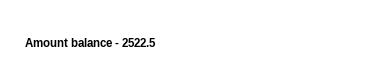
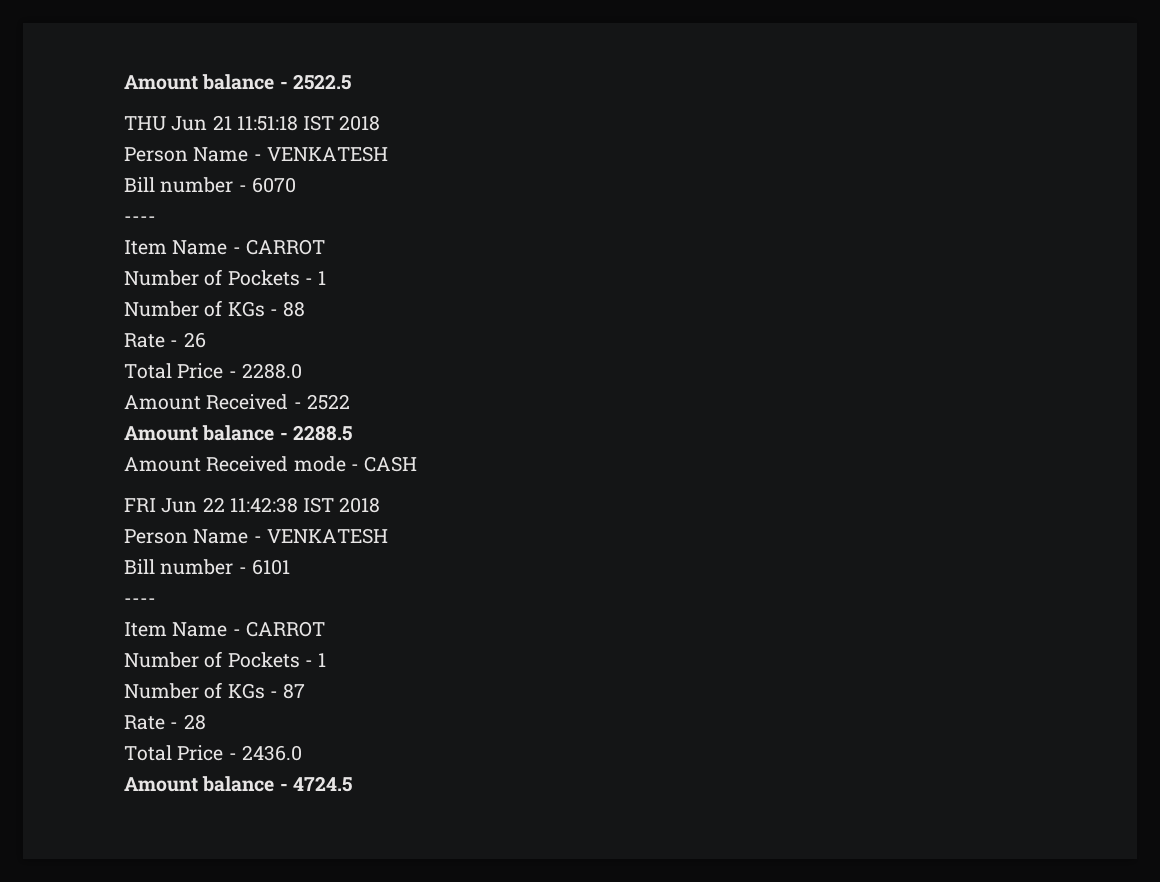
+ THU Jun 21 11:51:18 IST 2018
+ Person Name - VENKATESH
+ Bill number - 6070
+ ----
+ Item Name - CARROT
+ Number of Pockets - 1
+ Number of KGs - 88
+ Rate - 26
+ Total Price - 2288.0
+ Amount Received - 2522
+ Amount balance - 2288.5
+ Amount Received mode - CASH
+ FRI Jun 22 11:42:38 IST 2018
+ Person Name - VENKATESH
+ Bill number - 6101
+ ----
+ Item Name - CARROT
+ Number of Pockets - 1
+ Number of KGs - 87
+ Rate - 28
+ Total Price - 2436.0
+ Amount balance - 4724.5

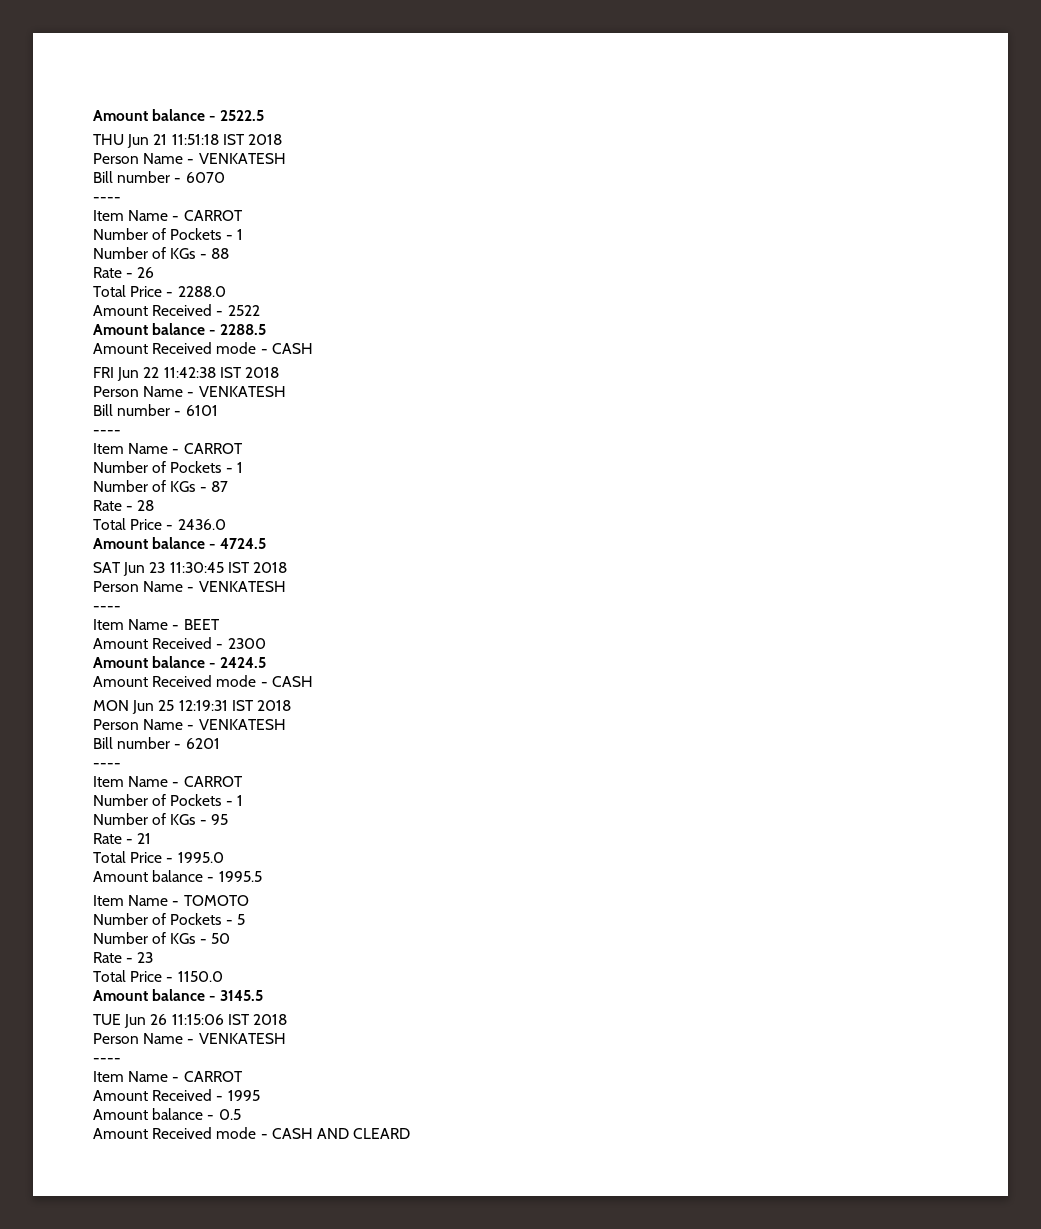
+ SAT Jun 23 11:30:45 IST 2018
+ Person Name - VENKATESH
+ ----
+ Item Name - BEET
+ Amount Received - 2300
+ Amount balance - 2424.5
+ Amount Received mode - CASH
+ MON Jun 25 12:19:31 IST 2018
+ Person Name - VENKATESH
+ Bill number - 6201
+ ----
+ Item Name - CARROT
+ Number of Pockets - 1
+ Number of KGs - 95
+ Rate - 21
+ Total Price - 1995.0
+ Amount balance - 1995.5
+ Item Name - TOMOTO
+ Number of Pockets - 5
+ Number of KGs - 50
+ Rate - 23
+ Total Price - 1150.0
+ Amount balance - 3145.5
+ TUE Jun 26 11:15:06 IST 2018
+ Person Name - VENKATESH
+ ----
+ Item Name - CARROT
+ Amount Received - 1995
+ Amount balance - 0.5
+ Amount Received mode - CASH AND CLEARD

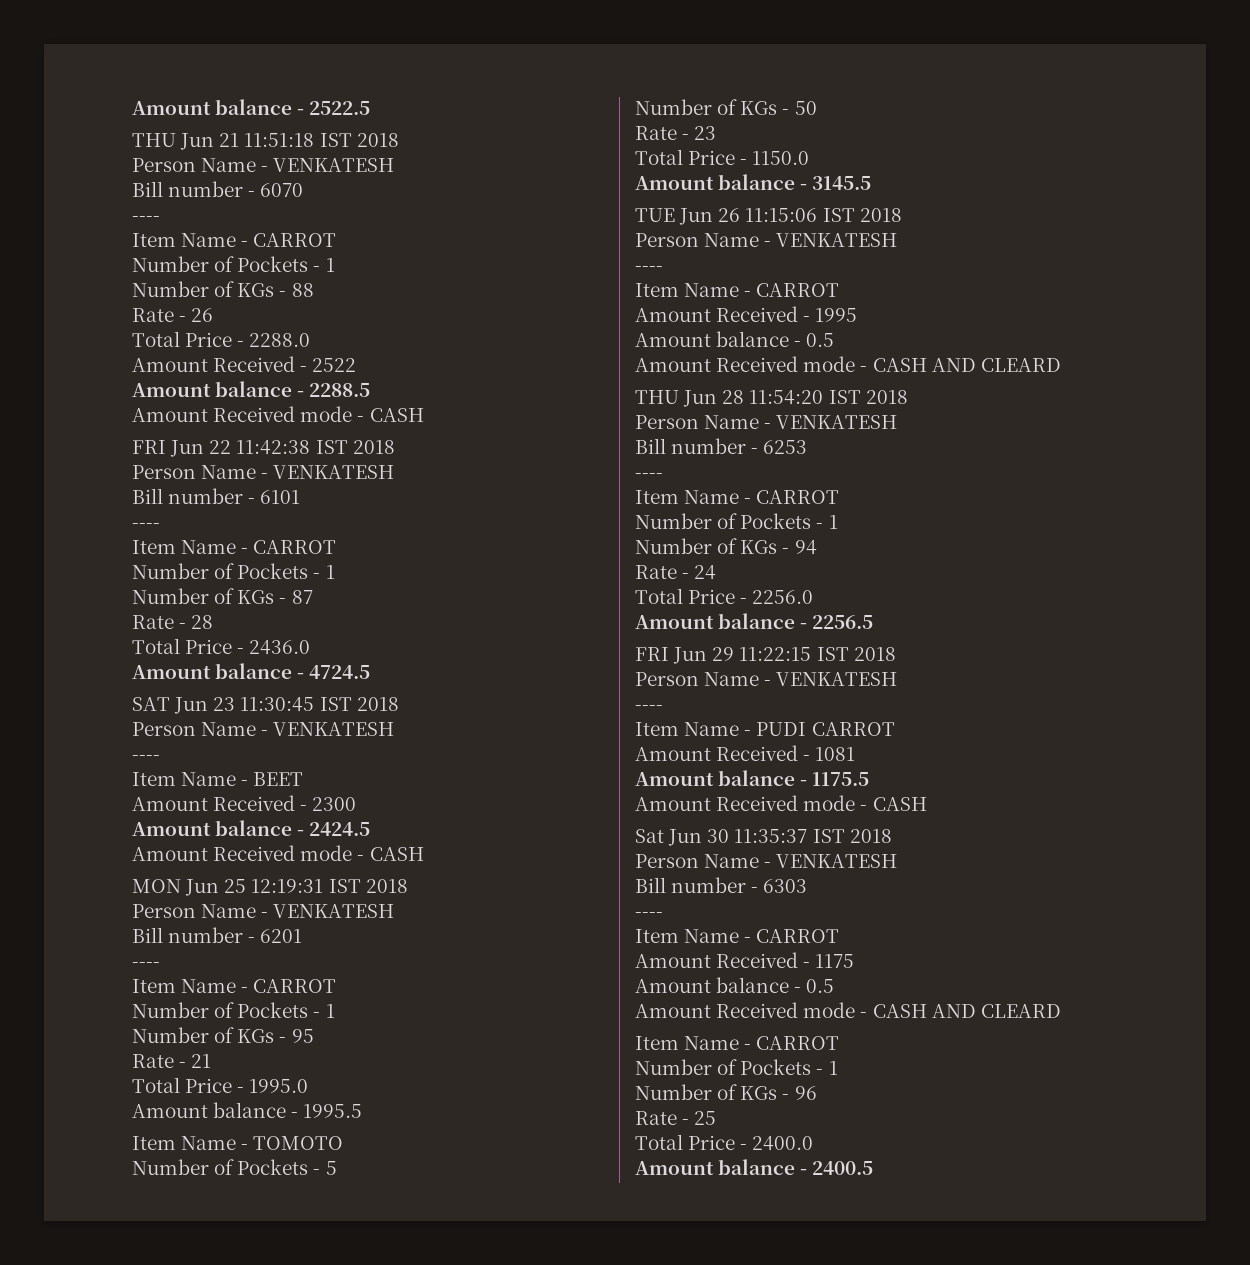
+ THU Jun 28 11:54:20 IST 2018
+ Person Name - VENKATESH
+ Bill number - 6253
+ ----
+ Item Name - CARROT
+ Number of Pockets - 1
+ Number of KGs - 94
+ Rate - 24
+ Total Price - 2256.0
+ Amount balance - 2256.5
+ FRI Jun 29 11:22:15 IST 2018
+ Person Name - VENKATESH
+ ----
+ Item Name - PUDI CARROT
+ Amount Received - 1081
+ Amount balance - 1175.5
+ Amount Received mode - CASH
+ Sat Jun 30 11:35:37 IST 2018
+ Person Name - VENKATESH
+ Bill number - 6303
+ ----
+ Item Name - CARROT
+ Amount Received - 1175
+ Amount balance - 0.5
+ Amount Received mode - CASH AND CLEARD
+ Item Name - CARROT
+ Number of Pockets - 1
+ Number of KGs - 96
+ Rate - 25
+ Total Price - 2400.0
+ Amount balance - 2400.5

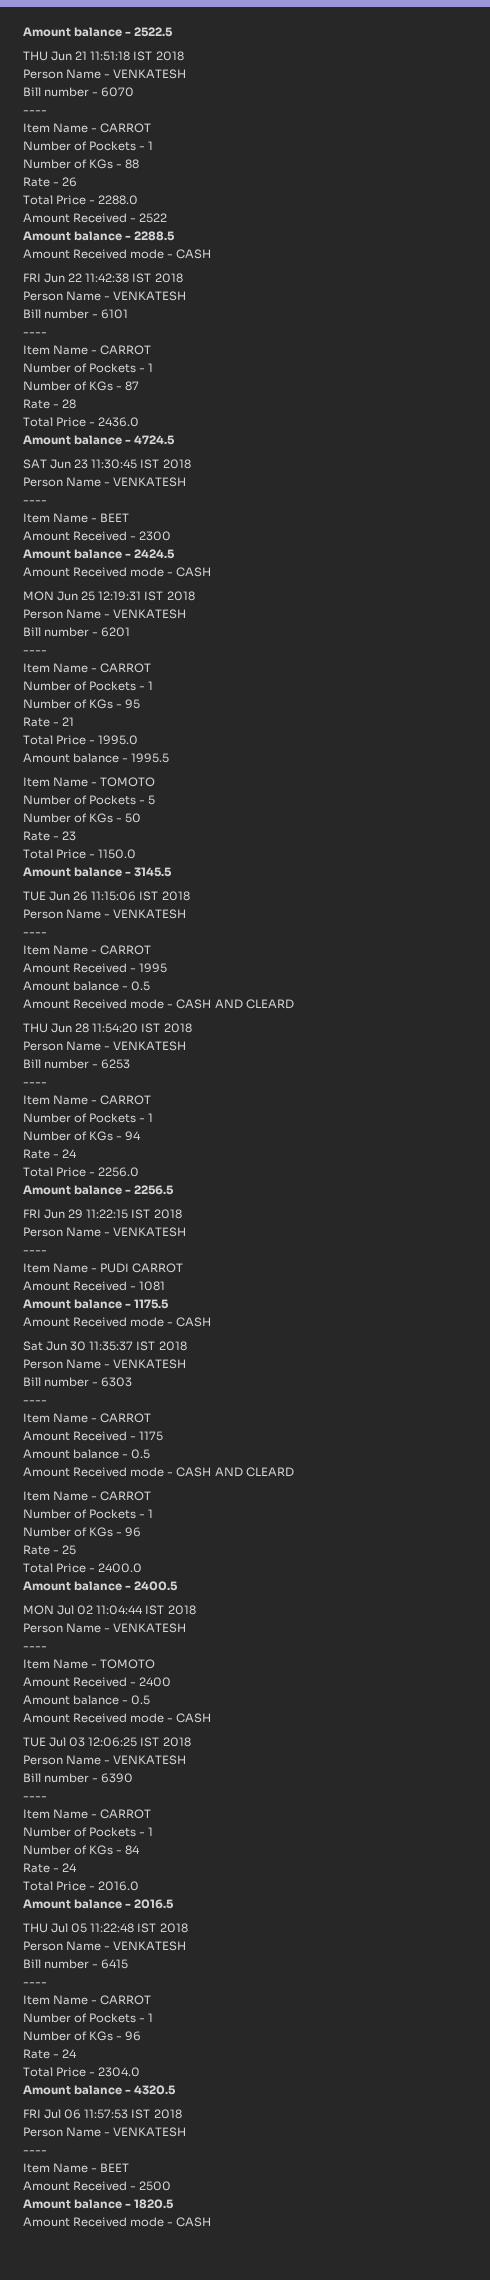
+ MON Jul 02 11:04:44 IST 2018
+ Person Name - VENKATESH
+ ----
+ Item Name - TOMOTO
+ Amount Received - 2400
+ Amount balance - 0.5
+ Amount Received mode - CASH
+ TUE Jul 03 12:06:25 IST 2018
+ Person Name - VENKATESH
+ Bill number - 6390
+ ----
+ Item Name - CARROT
+ Number of Pockets - 1
+ Number of KGs - 84
+ Rate - 24
+ Total Price - 2016.0
+ Amount balance - 2016.5
+ THU Jul 05 11:22:48 IST 2018
+ Person Name - VENKATESH
+ Bill number - 6415
+ ----
+ Item Name - CARROT
+ Number of Pockets - 1
+ Number of KGs - 96
+ Rate - 24
+ Total Price - 2304.0
+ Amount balance - 4320.5
+ FRI Jul 06 11:57:53 IST 2018
+ Person Name - VENKATESH
+ ----
+ Item Name - BEET
+ Amount Received - 2500
+ Amount balance - 1820.5
+ Amount Received mode - CASH

